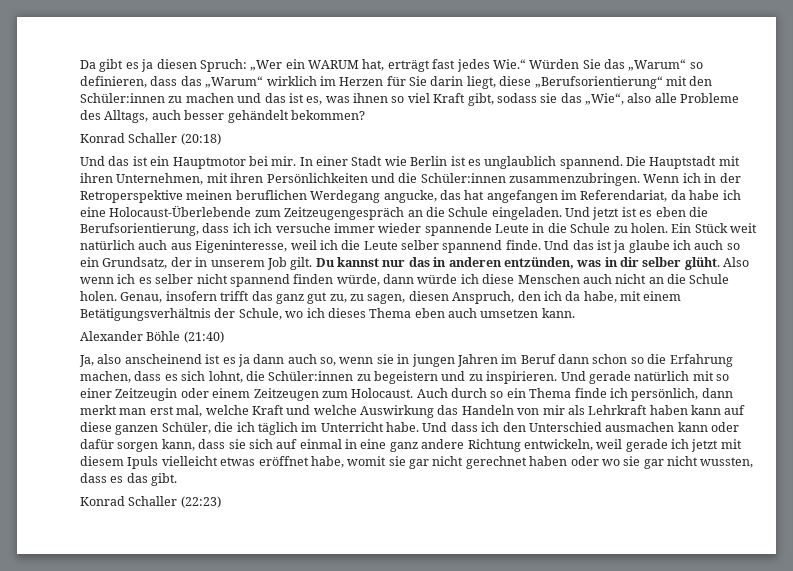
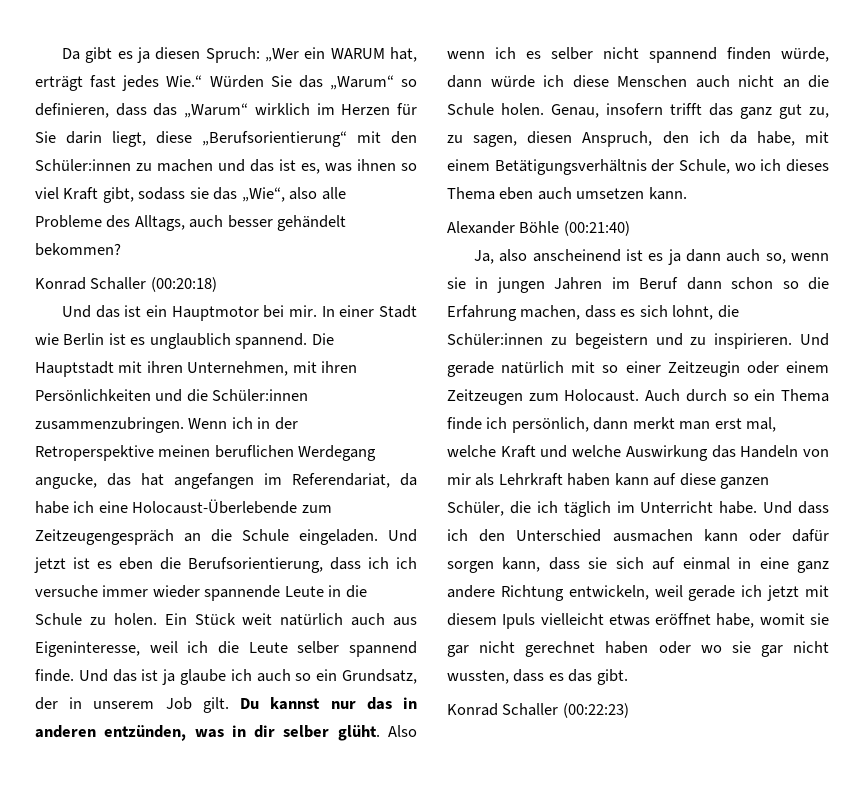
- Konrad Schaller (20:18)
+ Konrad Schaller (00:20:18)
- Alexander Böhle (21:40)
+ Alexander Böhle (00:21:40)
- Konrad Schaller (22:23)
+ Konrad Schaller (00:22:23)

